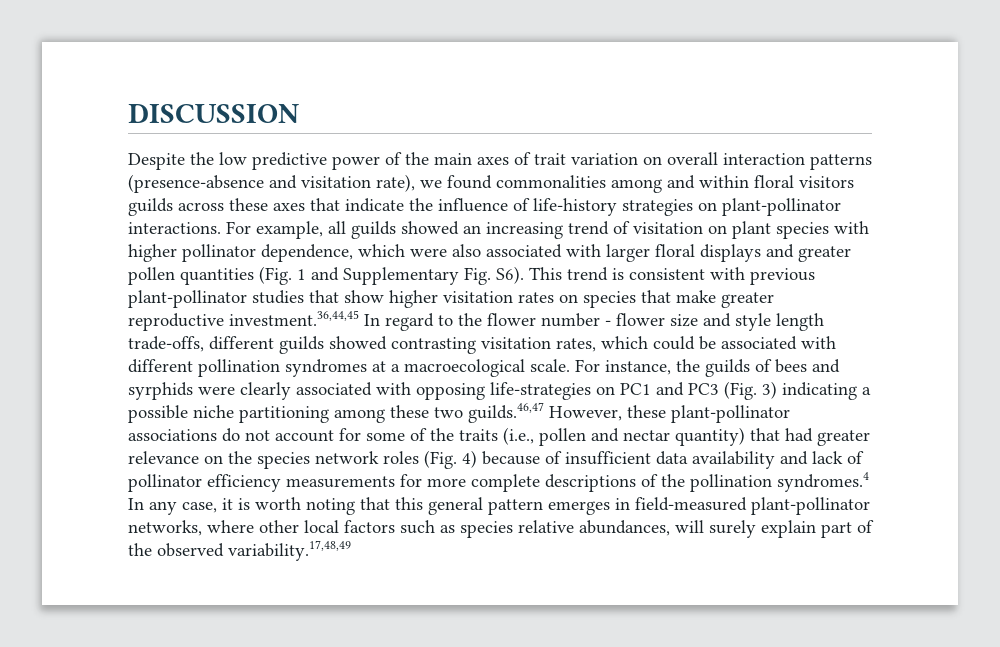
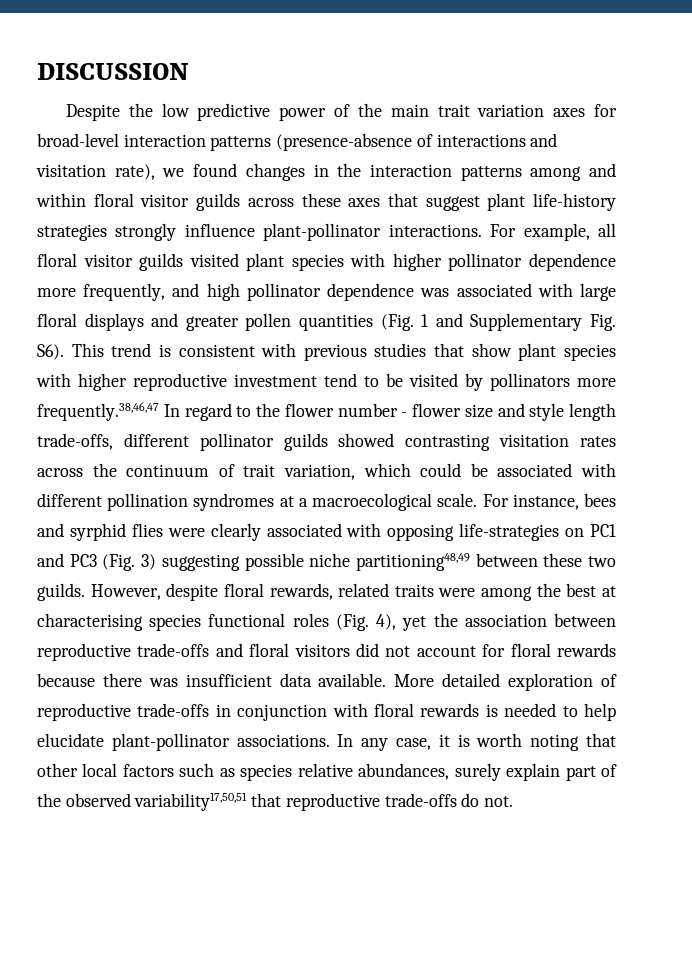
- Despite the low predictive power of the main axes of trait variation on overall interaction patterns (presence-absence and visitation rate), we found commonalities among and within floral visitors guilds across these axes that indicate the influence of life-history strategies on plant-pollinator interactions.
+ Despite the low predictive power of the main trait variation axes for broad-level interaction patterns (presence-absence of interactions and visitation rate), we found changes in the interaction patterns among and within floral visitor guilds across these axes that suggest plant life-history strategies strongly influence plant-pollinator interactions.
- For example, all guilds showed an increasing trend of visitation on plant species with higher pollinator dependence, which were also associated with larger floral displays and greater pollen quantities (Fig. 1 and Supplementary Fig. S6). This trend is consistent with previous plant-pollinator studies that show higher visitation rates on species that make greater reproductive investment.36,44,45 In regard to the flower number - flower size and style length trade-offs, different guilds showed contrasting visitation rates, which could be associated with different pollination syndromes at a macroecological scale.
+ For example, all floral visitor guilds visited plant species with higher pollinator dependence more frequently, and high pollinator dependence was associated with large floral displays and greater pollen quantities (Fig. 1 and Supplementary Fig. S6). This trend is consistent with previous studies that show plant species with higher reproductive investment tend to be visited by pollinators more frequently.38,46,47 In regard to the flower number - flower size and style length trade-offs, different pollinator guilds showed contrasting visitation rates across the continuum of trait variation, which could be associated with different pollination syndromes at a macroecological scale.
- For instance, the guilds of bees and syrphids were clearly associated with opposing life-strategies on PC1 and PC3 (Fig. 3) indicating a possible niche partitioning among these two guilds.46,47 However, these plant-pollinator associations do not account for some of the traits (i.e., pollen and nectar quantity) that had greater relevance on the species network roles (Fig. 4) because of insufficient data availability and lack of pollinator efficiency measurements for more complete descriptions of the pollination syndromes.4 In any case, it is worth noting that this general pattern emerges in field-measured plant-pollinator networks, where other local factors such as species relative abundances, will surely explain part of the observed variability.17,48,49
+ For instance, bees and syrphid flies were clearly associated with opposing life-strategies on PC1 and PC3 (Fig. 3) suggesting possible niche partitioning48,49 between these two guilds. However, despite floral rewards, related traits were among the best at characterising species functional roles (Fig. 4), yet the association between reproductive trade-offs and floral visitors did not account for floral rewards because there was insufficient data available. More detailed exploration of reproductive trade-offs in conjunction with floral rewards is needed to help elucidate plant-pollinator associations. In any case, it is worth noting that other local factors such as species relative abundances, surely explain part of the observed variability17,50,51 that reproductive trade-offs do not.

